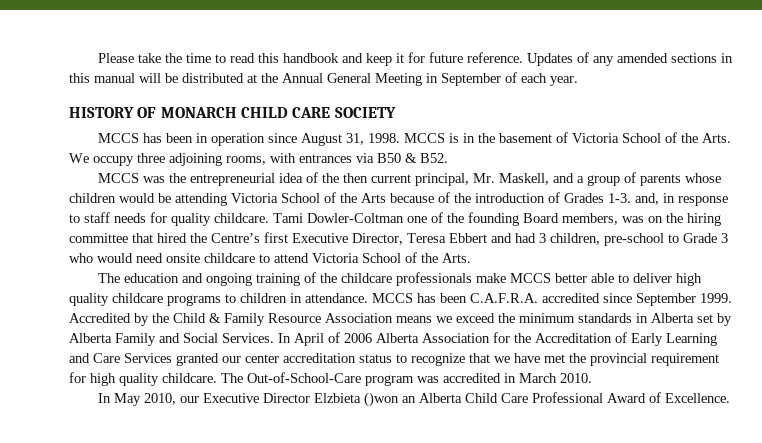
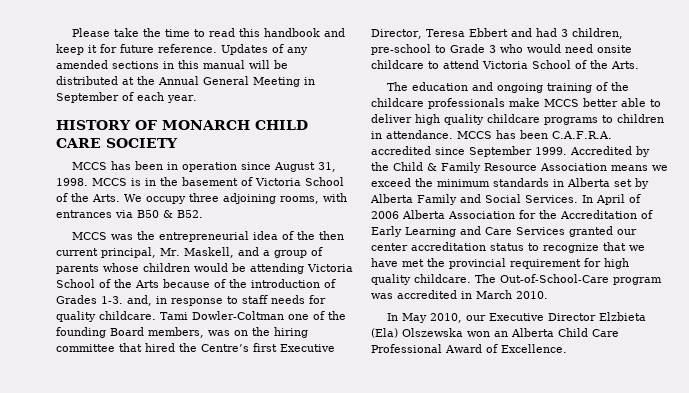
- In May 2010, our Executive Director Elzbieta ()won an Alberta Child Care Professional Award of Excellence.
+ In May 2010, our Executive Director Elzbieta (Ela) Olszewska won an Alberta Child Care Professional Award of Excellence.

